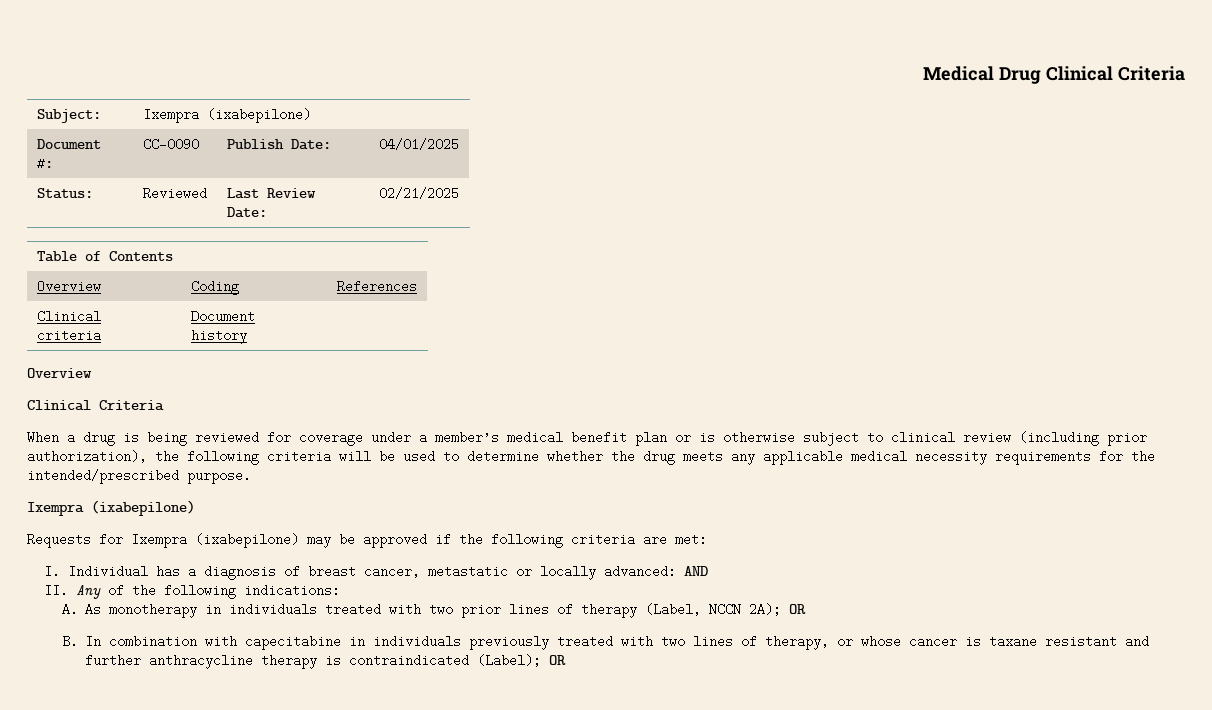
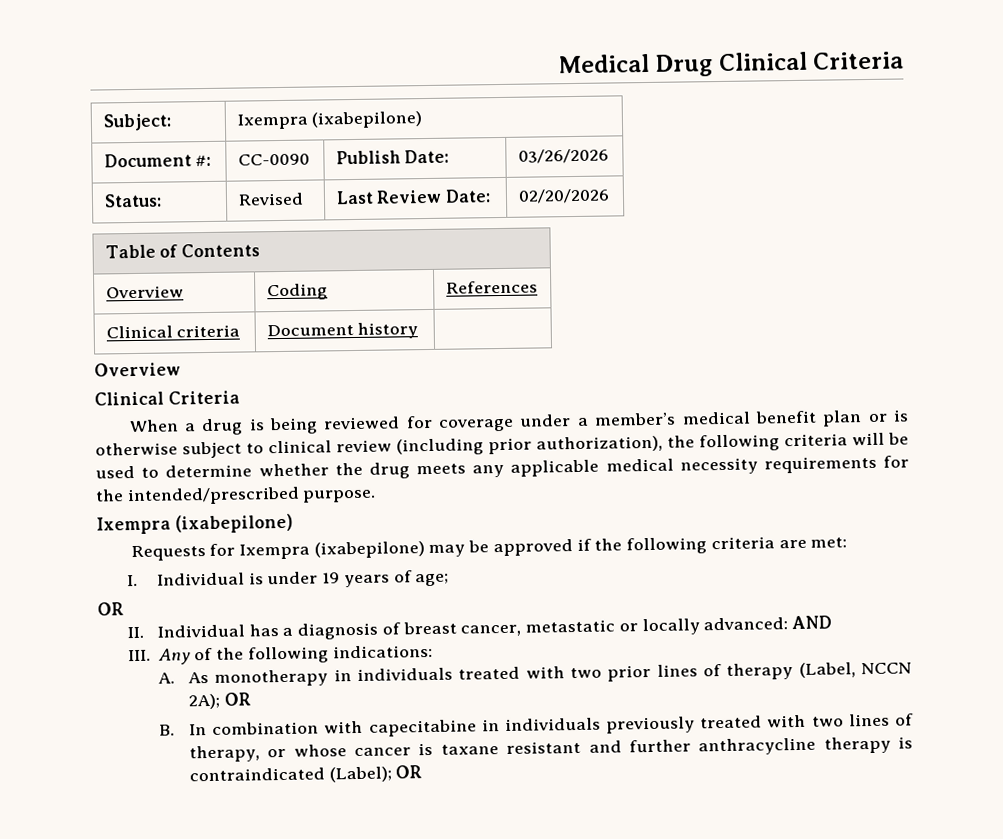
- Document #: | CC-0090 | Publish Date: | 04/01/2025
+ Document #: | CC-0090 | Publish Date: | 03/26/2026
- Status: | Reviewed | Last Review Date: | 02/21/2025
+ Status: | Revised | Last Review Date: | 02/20/2026
- I. Individual has a diagnosis of breast cancer, metastatic or locally advanced: AND
+ I. Individual is under 19 years of age;
+ OR
+ II. Individual has a diagnosis of breast cancer, metastatic or locally advanced: AND
- II. Any of the following indications:
+ III. Any of the following indications:

